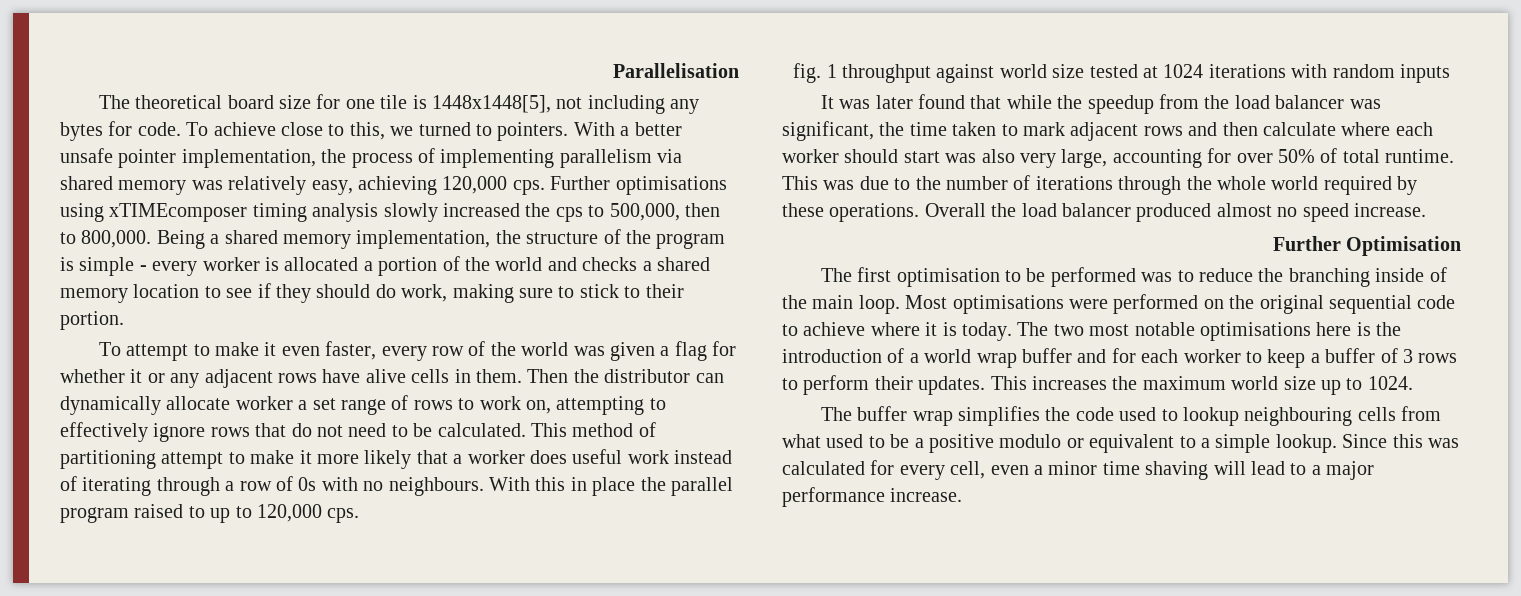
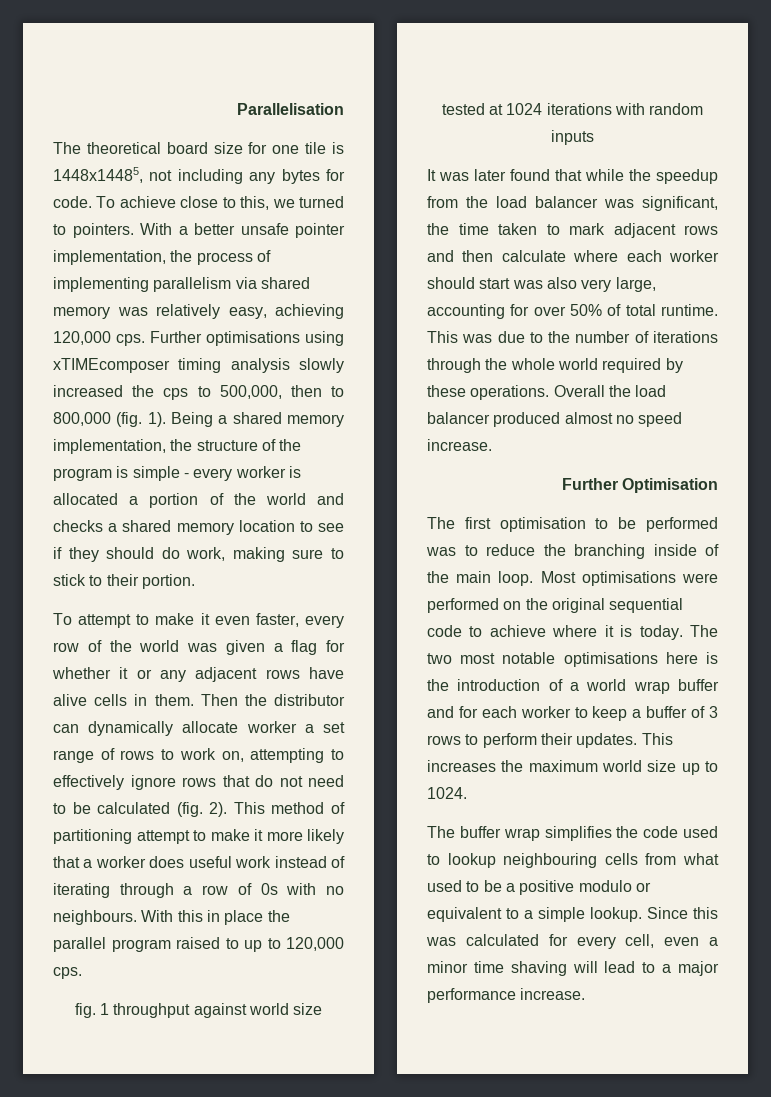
- The theoretical board size for one tile is 1448x1448[5], not including any bytes for code.
+ The theoretical board size for one tile is 1448x14485, not including any bytes for code.
- Further optimisations using xTIMEcomposer timing analysis slowly increased the cps to 500,000, then to 800,000.
+ Further optimisations using xTIMEcomposer timing analysis slowly increased the cps to 500,000, then to 800,000 (fig. 1).
- Then the distributor can dynamically allocate worker a set range of rows to work on, attempting to effectively ignore rows that do not need to be calculated.
+ Then the distributor can dynamically allocate worker a set range of rows to work on, attempting to effectively ignore rows that do not need to be calculated (fig. 2).

